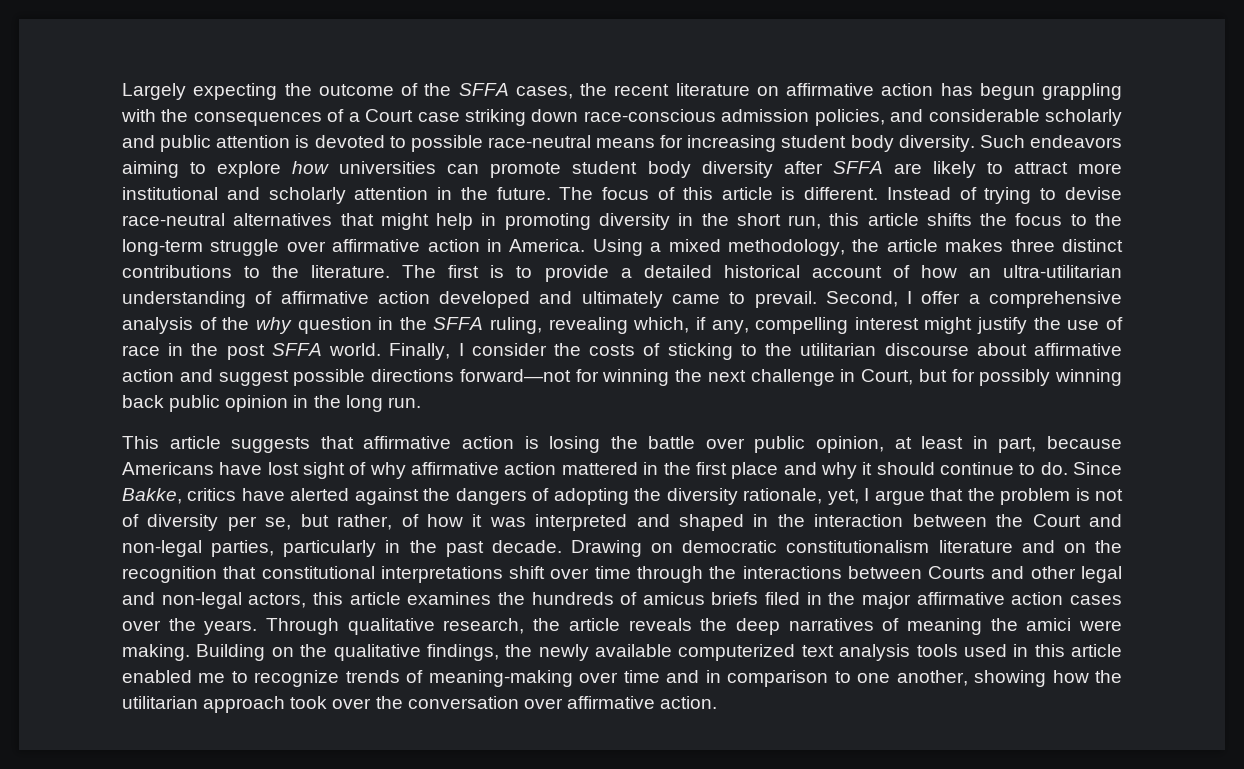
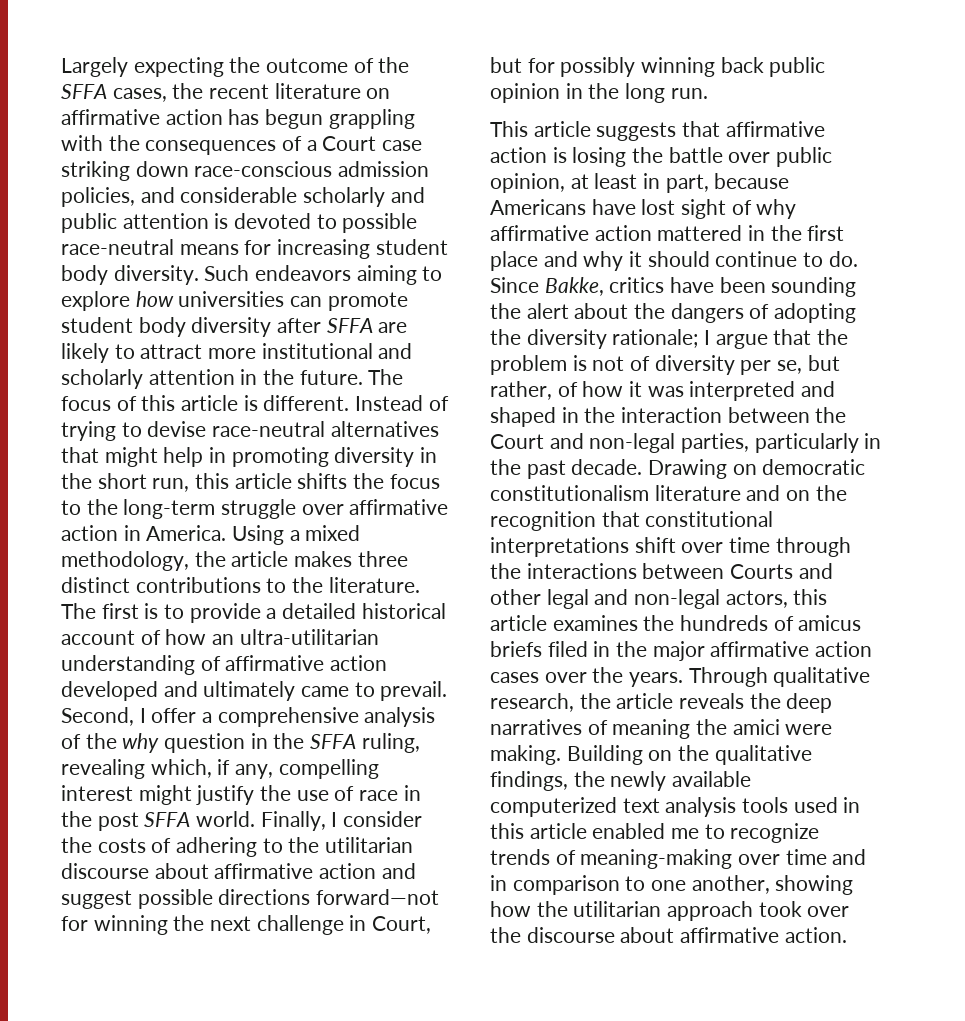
- Finally, I consider the costs of sticking to the utilitarian discourse about affirmative action and suggest possible directions forward—not for winning the next challenge in Court, but for possibly winning back public opinion in the long run.
+ Finally, I consider the costs of adhering to the utilitarian discourse about affirmative action and suggest possible directions forward—not for winning the next challenge in Court, but for possibly winning back public opinion in the long run.
- Since Bakke, critics have alerted against the dangers of adopting the diversity rationale, yet, I argue that the problem is not of diversity per se, but rather, of how it was interpreted and shaped in the interaction between the Court and non-legal parties, particularly in the past decade.
+ Since Bakke, critics have been sounding the alert about the dangers of adopting the diversity rationale; I argue that the problem is not of diversity per se, but rather, of how it was interpreted and shaped in the interaction between the Court and non-legal parties, particularly in the past decade.
- Building on the qualitative findings, the newly available computerized text analysis tools used in this article enabled me to recognize trends of meaning-making over time and in comparison to one another, showing how the utilitarian approach took over the conversation over affirmative action.
+ Building on the qualitative findings, the newly available computerized text analysis tools used in this article enabled me to recognize trends of meaning-making over time and in comparison to one another, showing how the utilitarian approach took over the discourse about affirmative action.

